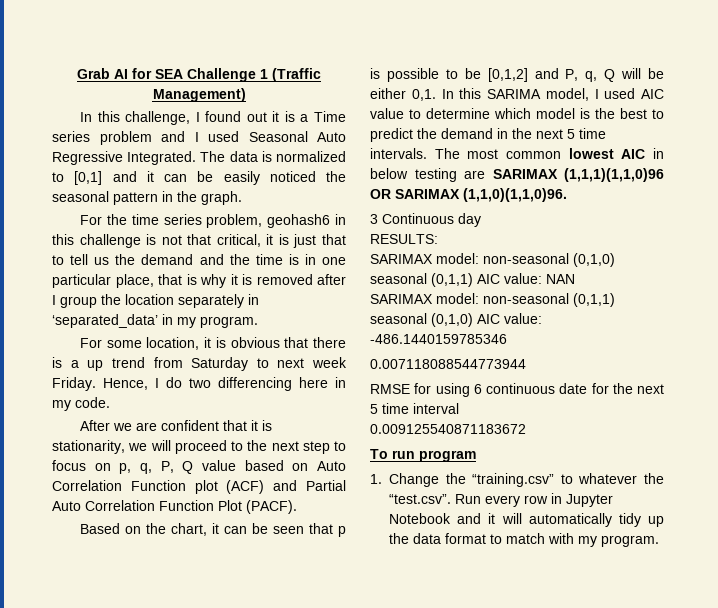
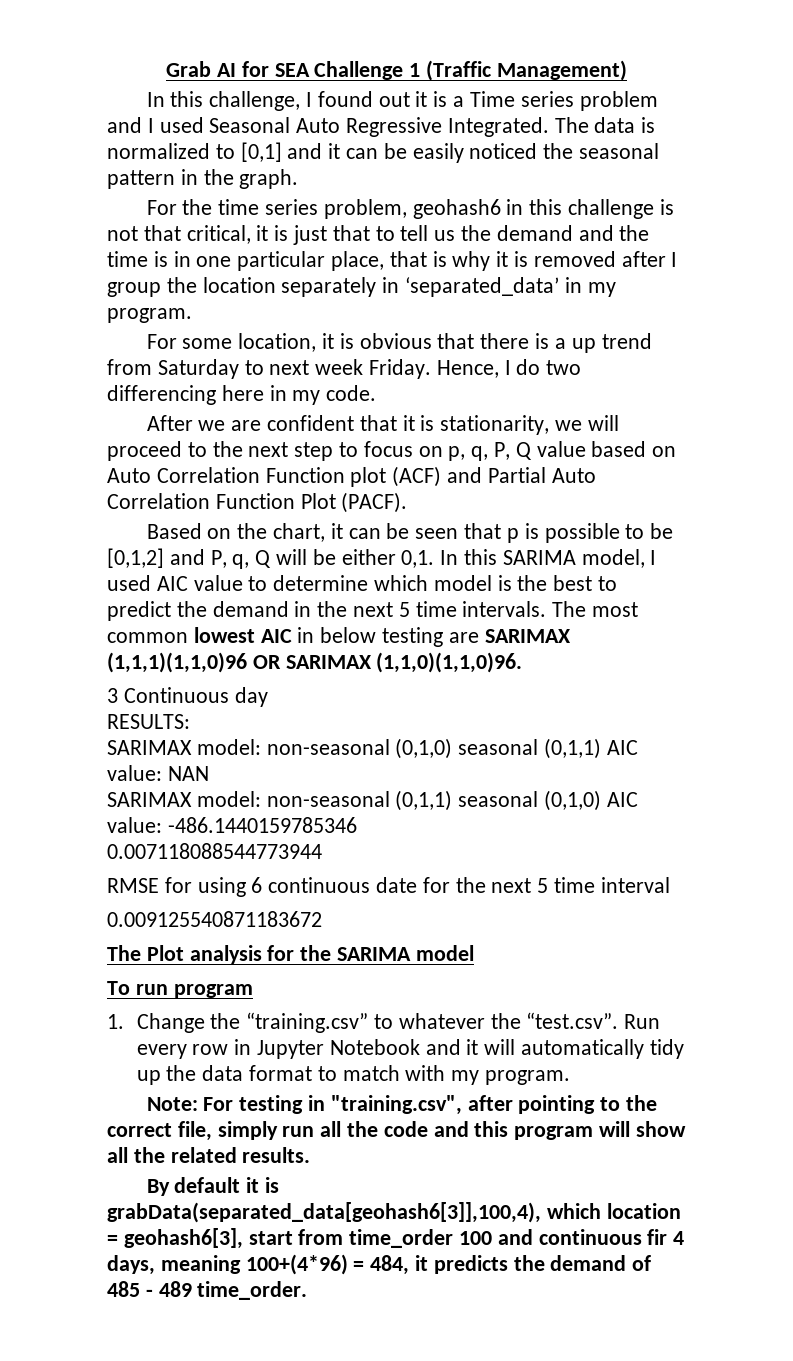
+ The Plot analysis for the SARIMA model
+ Note: For testing in "training.csv", after pointing to the correct file, simply run all the code and this program will show all the related results.
+ By default it is grabData(separated_data[geohash6[3]],100,4), which location = geohash6[3], start from time_order 100 and continuous fir 4 days, meaning 100+(4*96) = 484, it predicts the demand of 485 - 489 time_order.

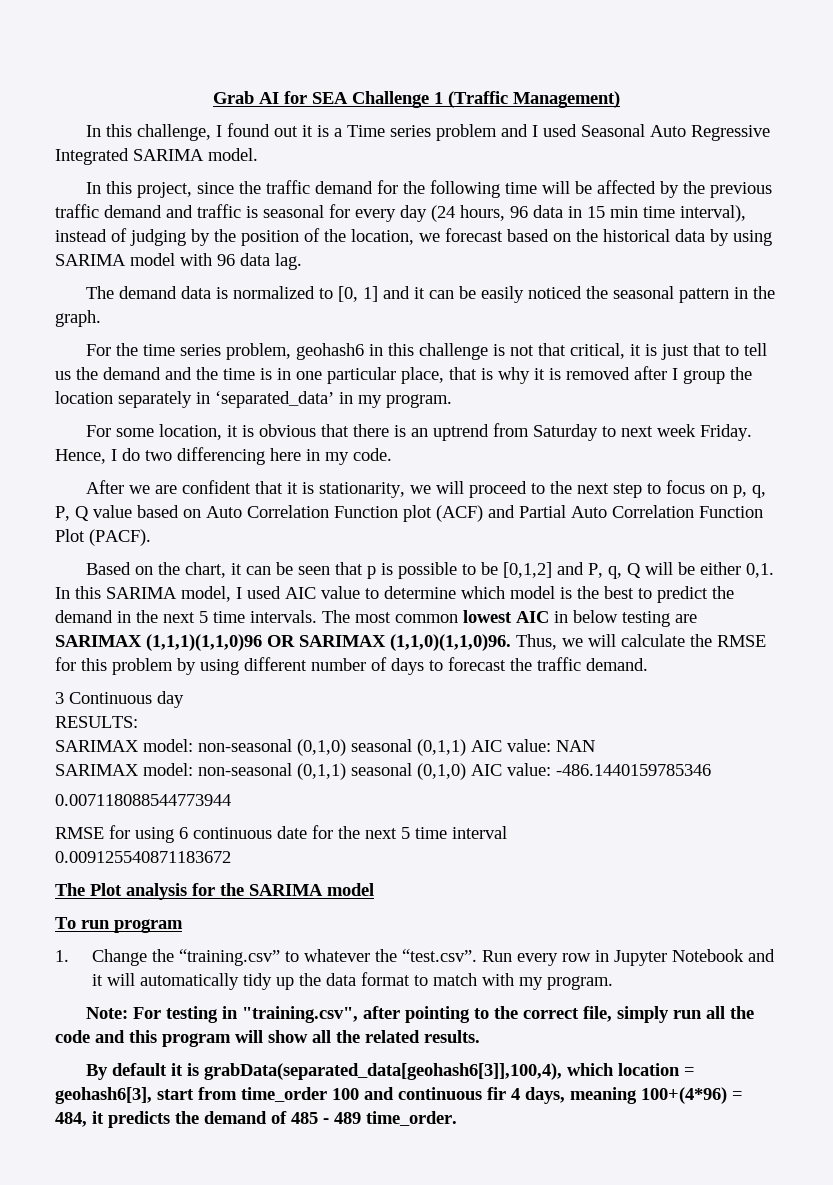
- In this challenge, I found out it is a Time series problem and I used Seasonal Auto Regressive Integrated. The data is normalized to [0,1] and it can be easily noticed the seasonal pattern in the graph.
+ In this challenge, I found out it is a Time series problem and I used Seasonal Auto Regressive Integrated SARIMA model.
+ In this project, since the traffic demand for the following time will be affected by the previous traffic demand and traffic is seasonal for every day (24 hours, 96 data in 15 min time interval), instead of judging by the position of the location, we forecast based on the historical data by using SARIMA model with 96 data lag.
+ The demand data is normalized to [0, 1] and it can be easily noticed the seasonal pattern in the graph.
- For some location, it is obvious that there is a up trend from Saturday to next week Friday.
+ For some location, it is obvious that there is an uptrend from Saturday to next week Friday.
+ Thus, we will calculate the RMSE for this problem by using different number of days to forecast the traffic demand.

